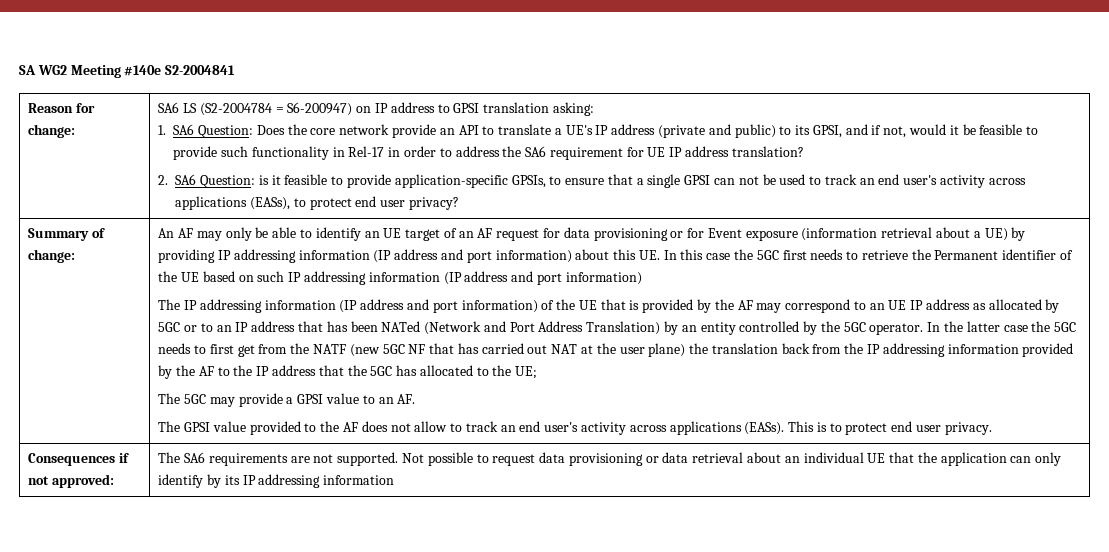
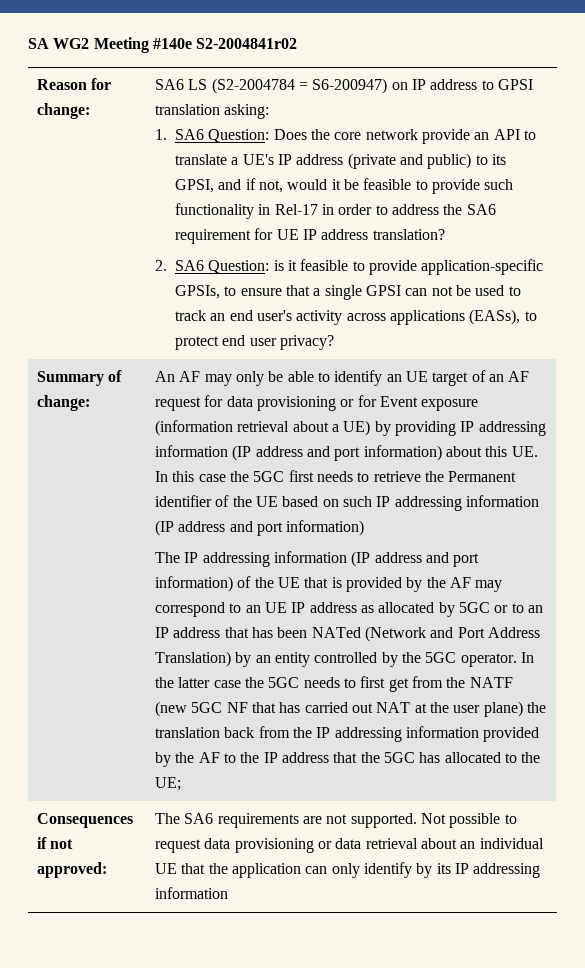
- SA WG2 Meeting #140e S2-2004841
+ SA WG2 Meeting #140e S2-2004841r02
- The 5GC may provide a GPSI value to an AF.
- The GPSI value provided to the AF does not allow to track an end user's activity across applications (EASs). This is to protect end user privacy.

